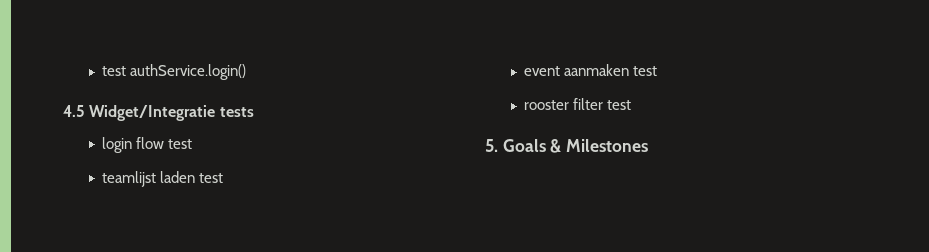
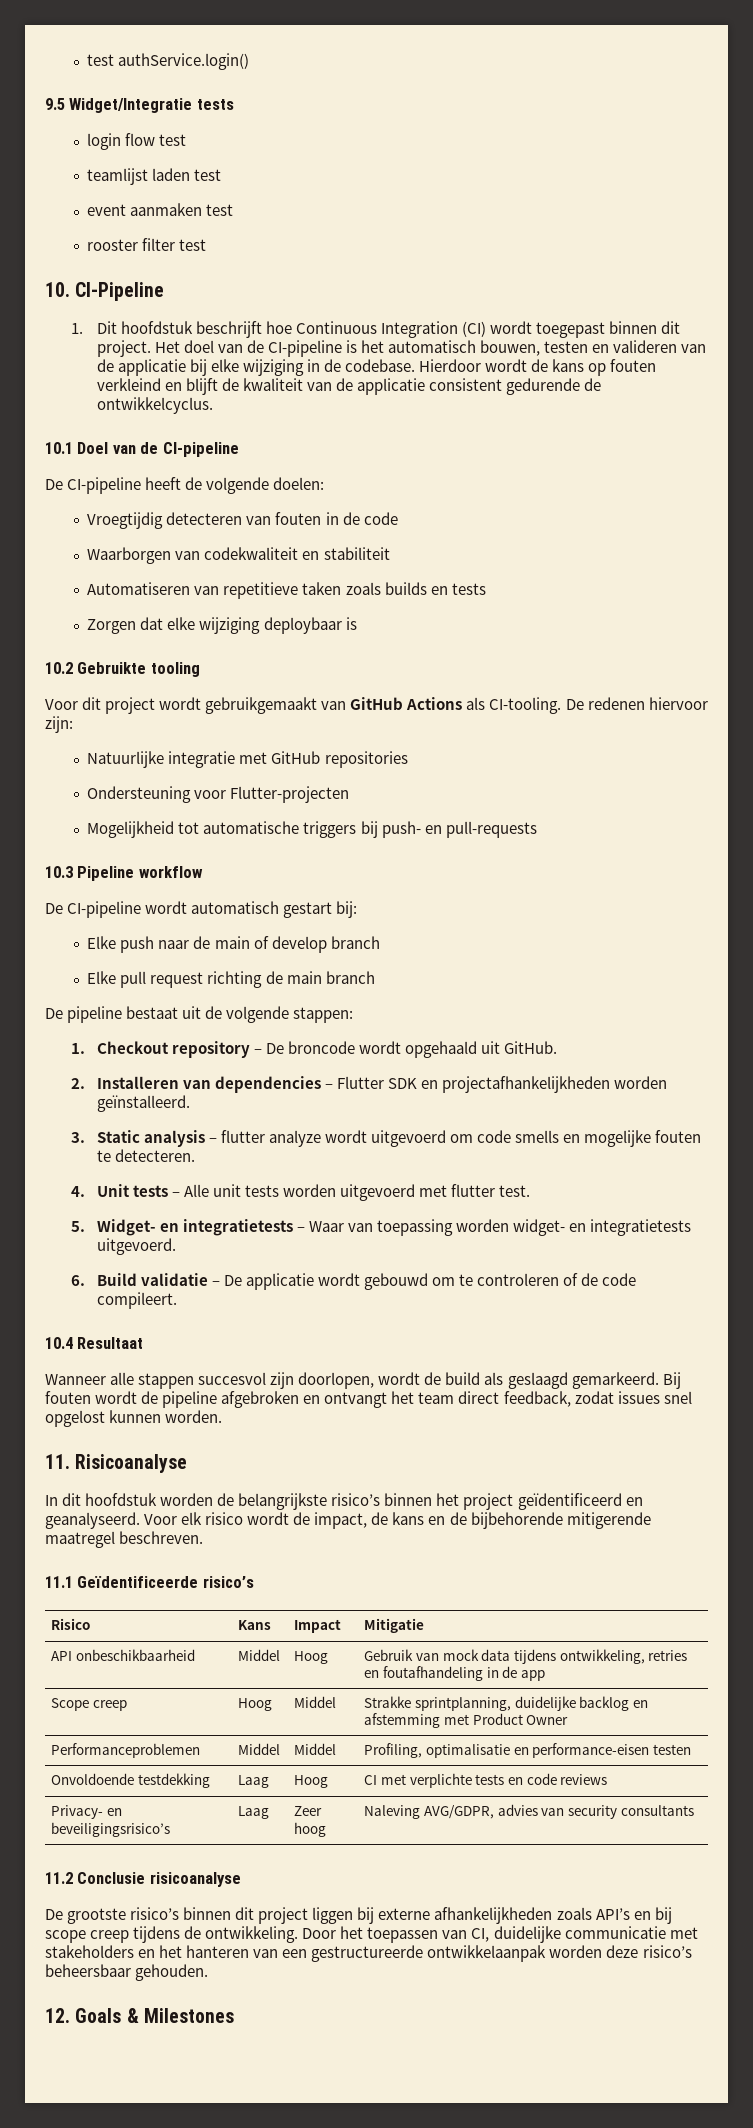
- 4.5 Widget/Integratie tests
+ 9.5 Widget/Integratie tests
- 5. Goals & Milestones
+ 10. CI-Pipeline
+ 1. Dit hoofdstuk beschrijft hoe Continuous Integration (CI) wordt toegepast binnen dit project. Het doel van de CI-pipeline is het automatisch bouwen, testen en valideren van de applicatie bij elke wijziging in de codebase. Hierdoor wordt de kans op fouten verkleind en blijft de kwaliteit van de applicatie consistent gedurende de ontwikkelcyclus.
+ 10.1 Doel van de CI-pipeline
+ De CI-pipeline heeft de volgende doelen:
+ Vroegtijdig detecteren van fouten in de code
+ Waarborgen van codekwaliteit en stabiliteit
+ Automatiseren van repetitieve taken zoals builds en tests
+ Zorgen dat elke wijziging deploybaar is
+ 10.2 Gebruikte tooling
+ Voor dit project wordt gebruikgemaakt van GitHub Actions als CI-tooling. De redenen hiervoor zijn:
+ Natuurlijke integratie met GitHub repositories
+ Ondersteuning voor Flutter-projecten
+ Mogelijkheid tot automatische triggers bij push- en pull-requests
+ 10.3 Pipeline workflow
+ De CI-pipeline wordt automatisch gestart bij:
+ Elke push naar de main of develop branch
+ Elke pull request richting de main branch
+ De pipeline bestaat uit de volgende stappen:
+ 1. Checkout repository – De broncode wordt opgehaald uit GitHub.
+ 2. Installeren van dependencies – Flutter SDK en projectafhankelijkheden worden geïnstalleerd.
+ 3. Static analysis – flutter analyze wordt uitgevoerd om code smells en mogelijke fouten te detecteren.
+ 4. Unit tests – Alle unit tests worden uitgevoerd met flutter test.
+ 5. Widget- en integratietests – Waar van toepassing worden widget- en integratietests uitgevoerd.
+ 6. Build validatie – De applicatie wordt gebouwd om te controleren of de code compileert.
+ 10.4 Resultaat
+ Wanneer alle stappen succesvol zijn doorlopen, wordt de build als geslaagd gemarkeerd. Bij fouten wordt de pipeline afgebroken en ontvangt het team direct feedback, zodat issues snel opgelost kunnen worden.
+ 11. Risicoanalyse
+ In dit hoofdstuk worden de belangrijkste risico’s binnen het project geïdentificeerd en geanalyseerd. Voor elk risico wordt de impact, de kans en de bijbehorende mitigerende maatregel beschreven.
+ 11.1 Geïdentificeerde risico’s
+ Risico | Kans | Impact | Mitigatie
+ API onbeschikbaarheid | Middel | Hoog | Gebruik van mock data tijdens ontwikkeling, retries en foutafhandeling in de app
+ Scope creep | Hoog | Middel | Strakke sprintplanning, duidelijke backlog en afstemming met Product Owner
+ Performanceproblemen | Middel | Middel | Profiling, optimalisatie en performance-eisen testen
+ Onvoldoende testdekking | Laag | Hoog | CI met verplichte tests en code reviews
+ Privacy- en beveiligingsrisico’s | Laag | Zeer hoog | Naleving AVG/GDPR, advies van security consultants
+ 11.2 Conclusie risicoanalyse
+ De grootste risico’s binnen dit project liggen bij externe afhankelijkheden zoals API’s en bij scope creep tijdens de ontwikkeling. Door het toepassen van CI, duidelijke communicatie met stakeholders en het hanteren van een gestructureerde ontwikkelaanpak worden deze risico’s beheersbaar gehouden.
+ 12. Goals & Milestones

